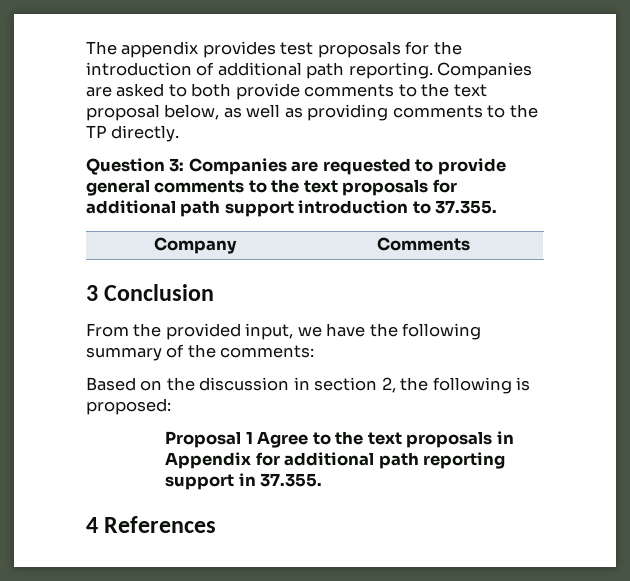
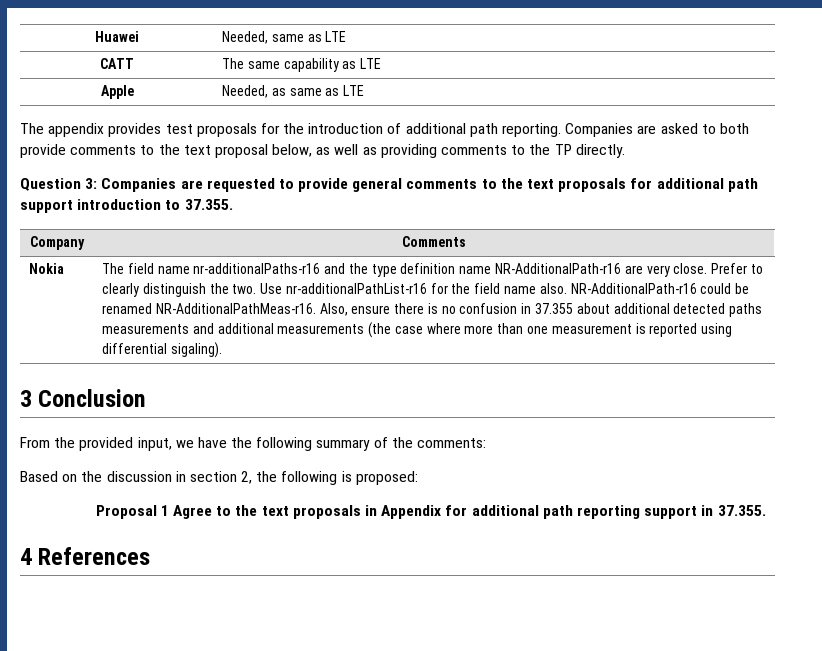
+ Huawei | Needed, same as LTE
+ CATT | The same capability as LTE
+ Apple | Needed, as same as LTE
+ Nokia | The field name nr-additionalPaths-r16 and the type definition name NR-AdditionalPath-r16 are very close. Prefer to clearly distinguish the two. Use nr-additionalPathList-r16 for the field name also. NR-AdditionalPath-r16 could be renamed NR-AdditionalPathMeas-r16. Also, ensure there is no confusion in 37.355 about additional detected paths measurements and additional measurements (the case where more than one measurement is reported using differential sigaling).

